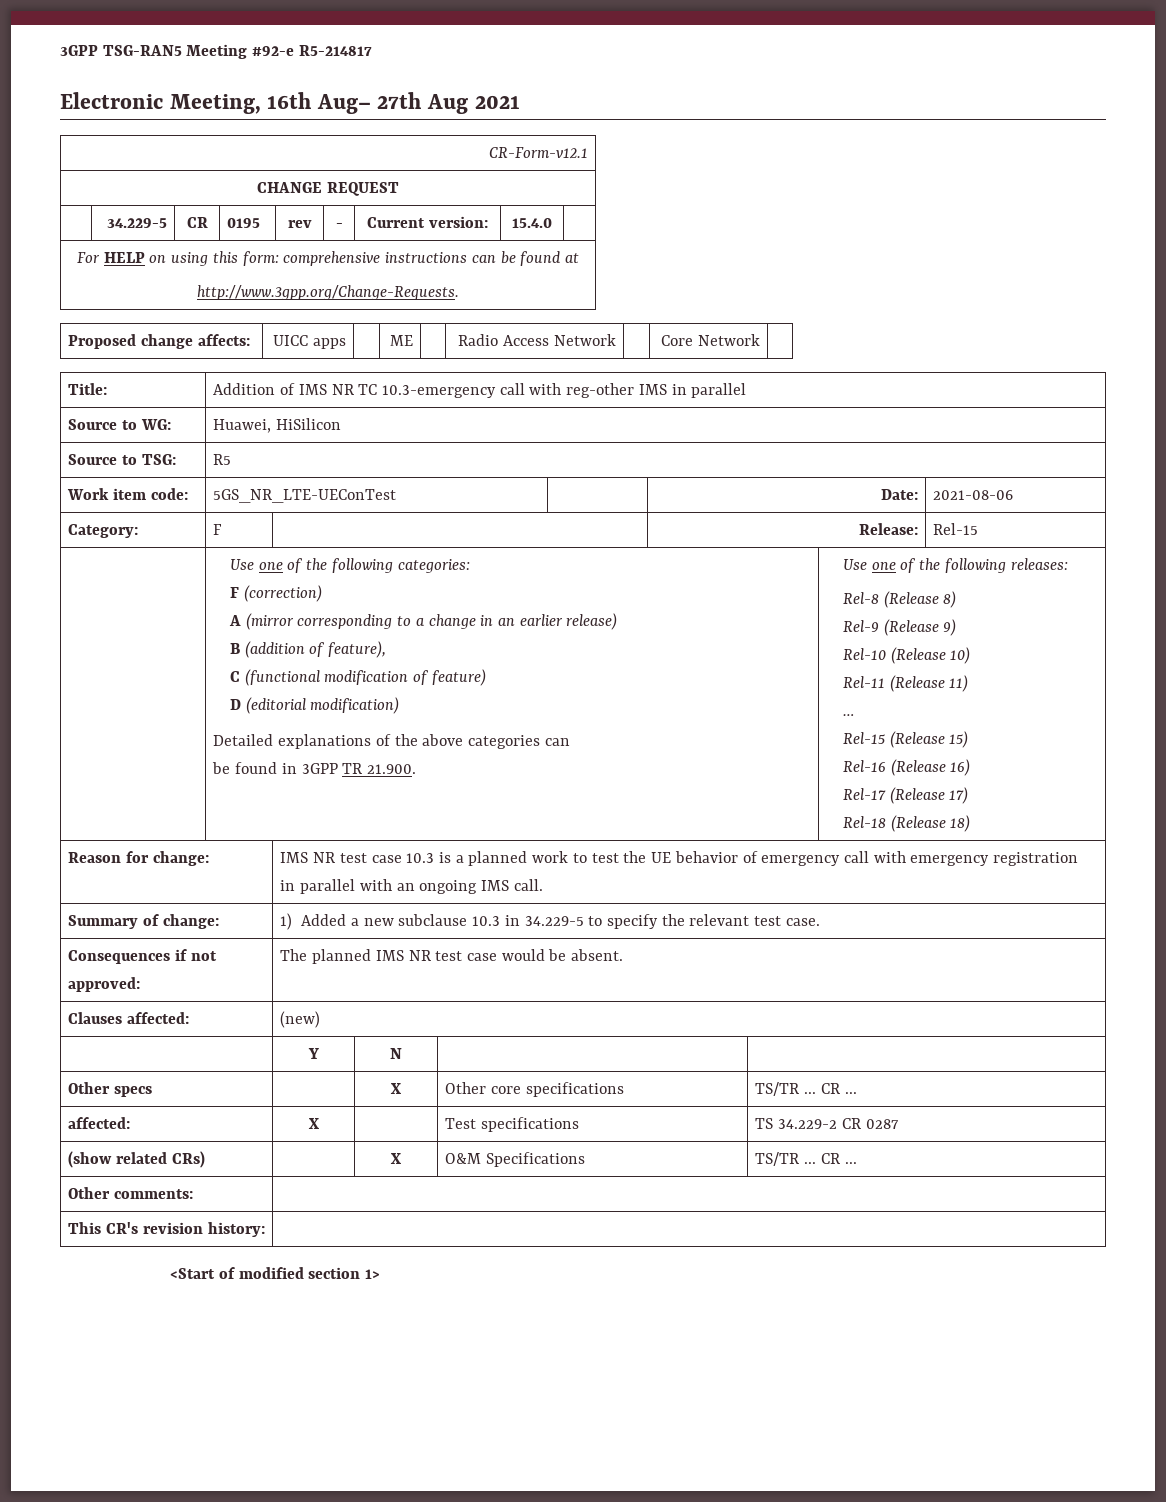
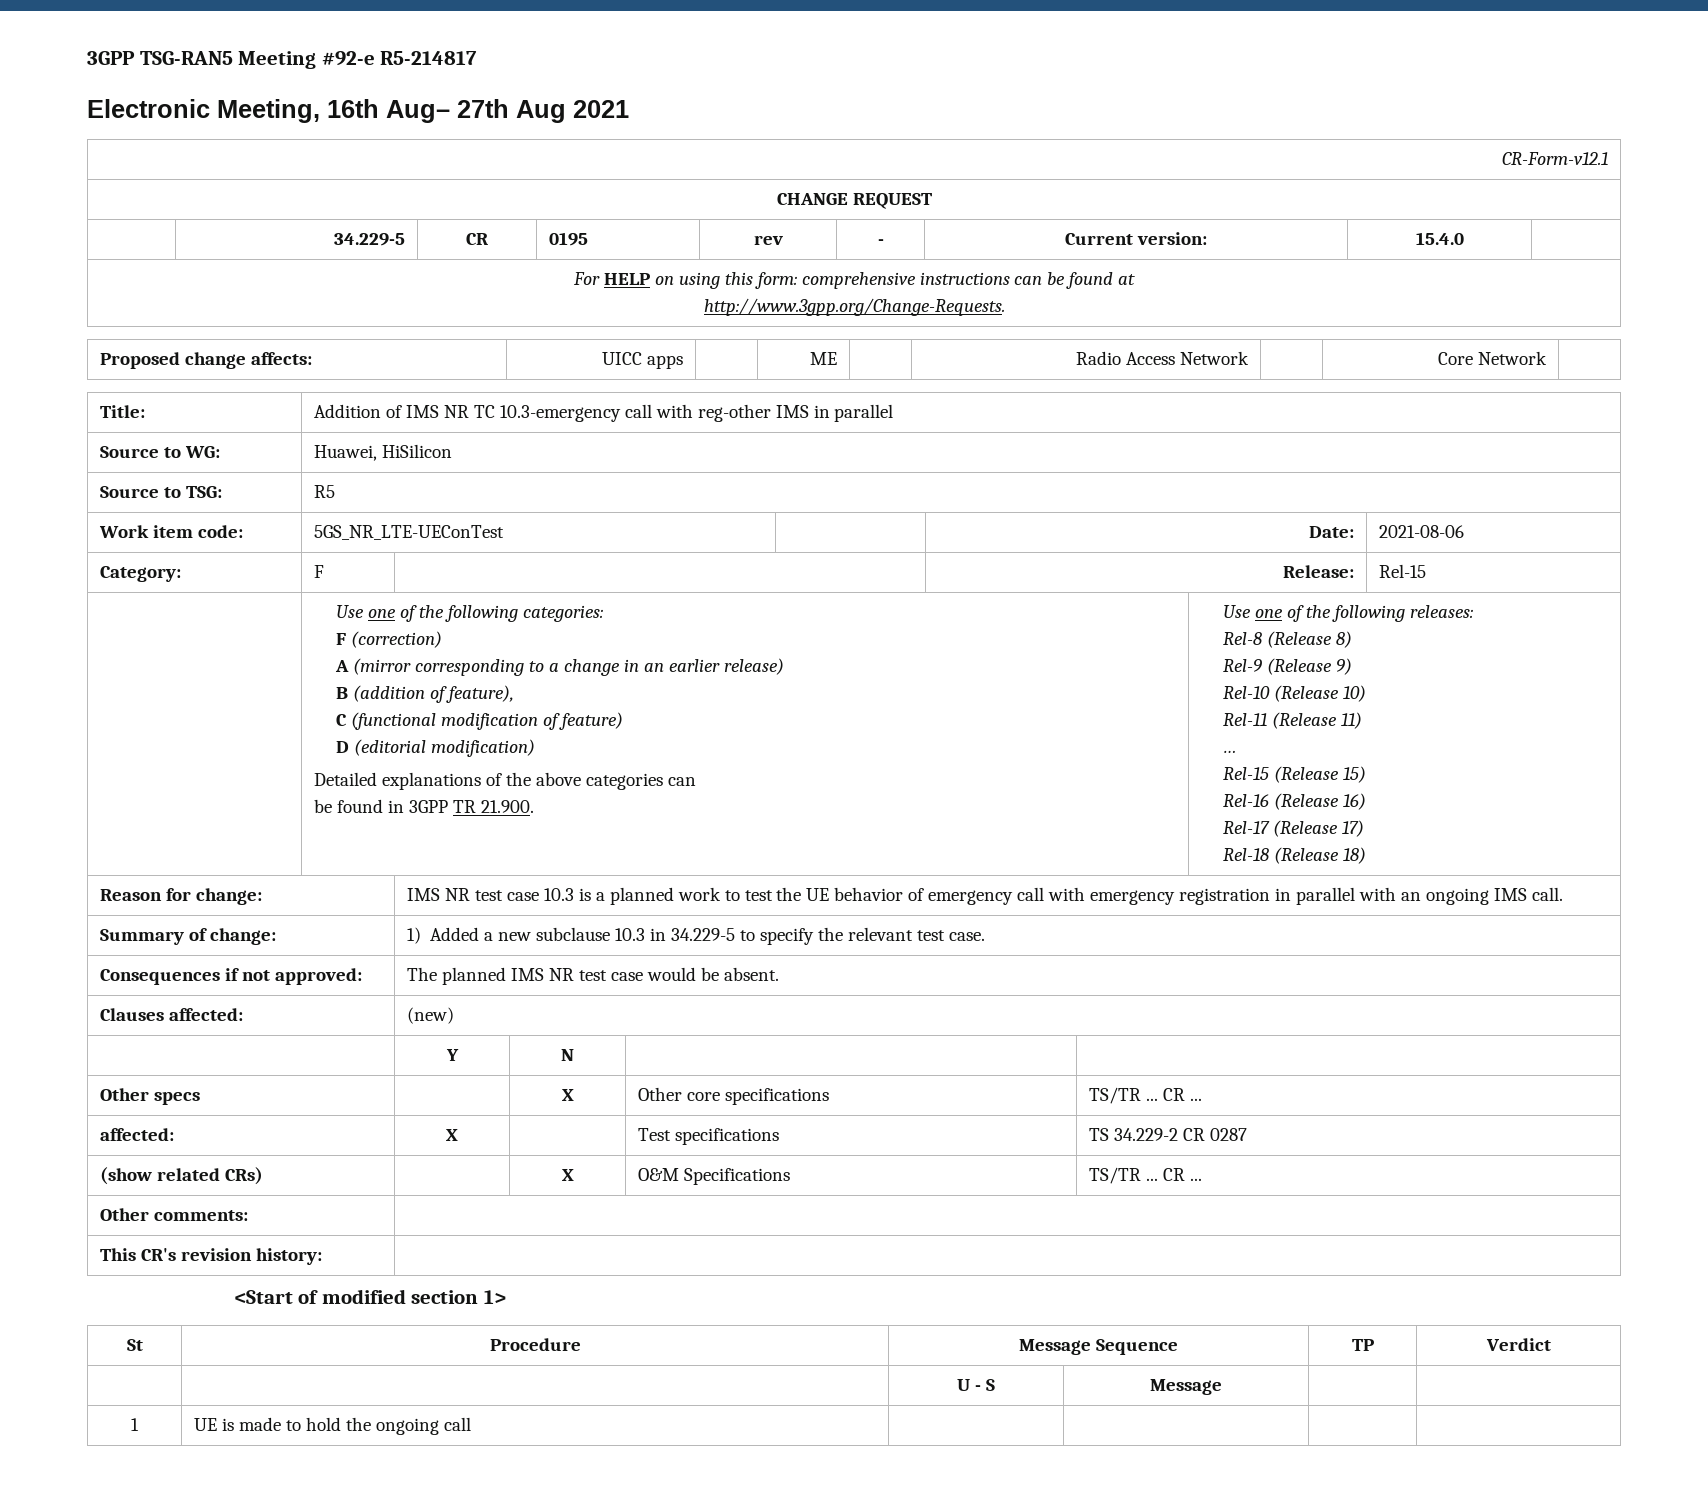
+ St | Procedure | Message Sequence | TP | Verdict
+ | | U - S | Message | |
+ 1 | UE is made to hold the ongoing call | | | |

